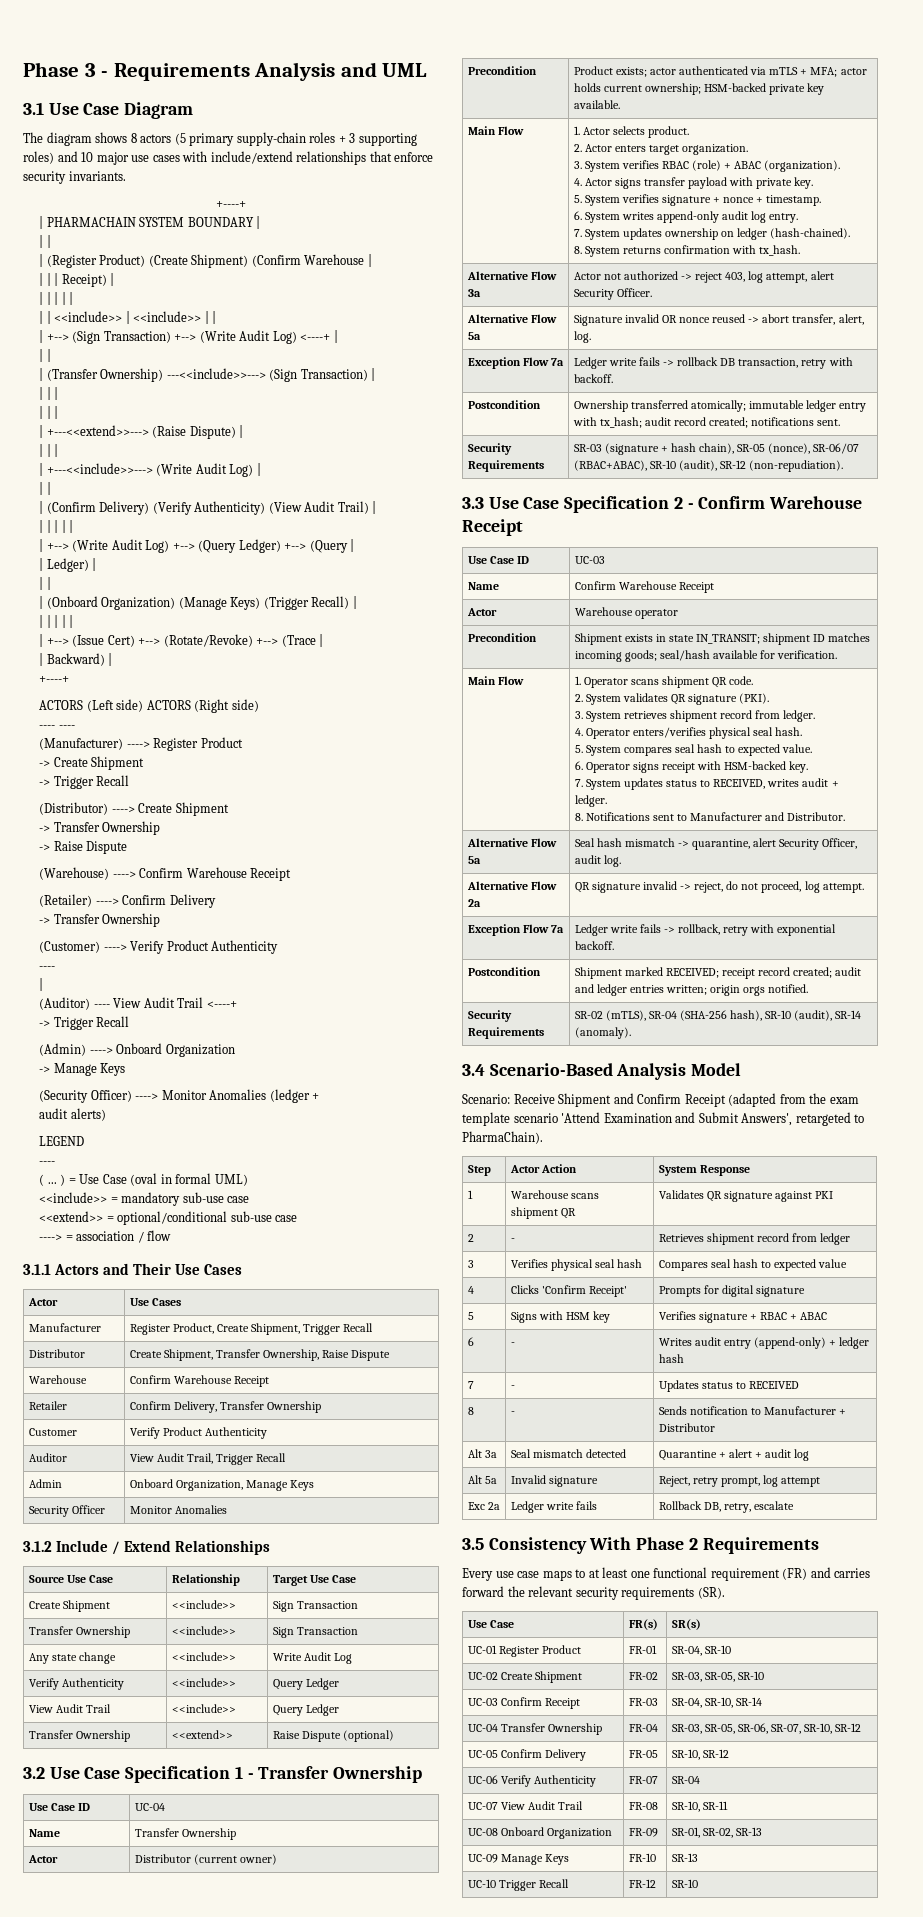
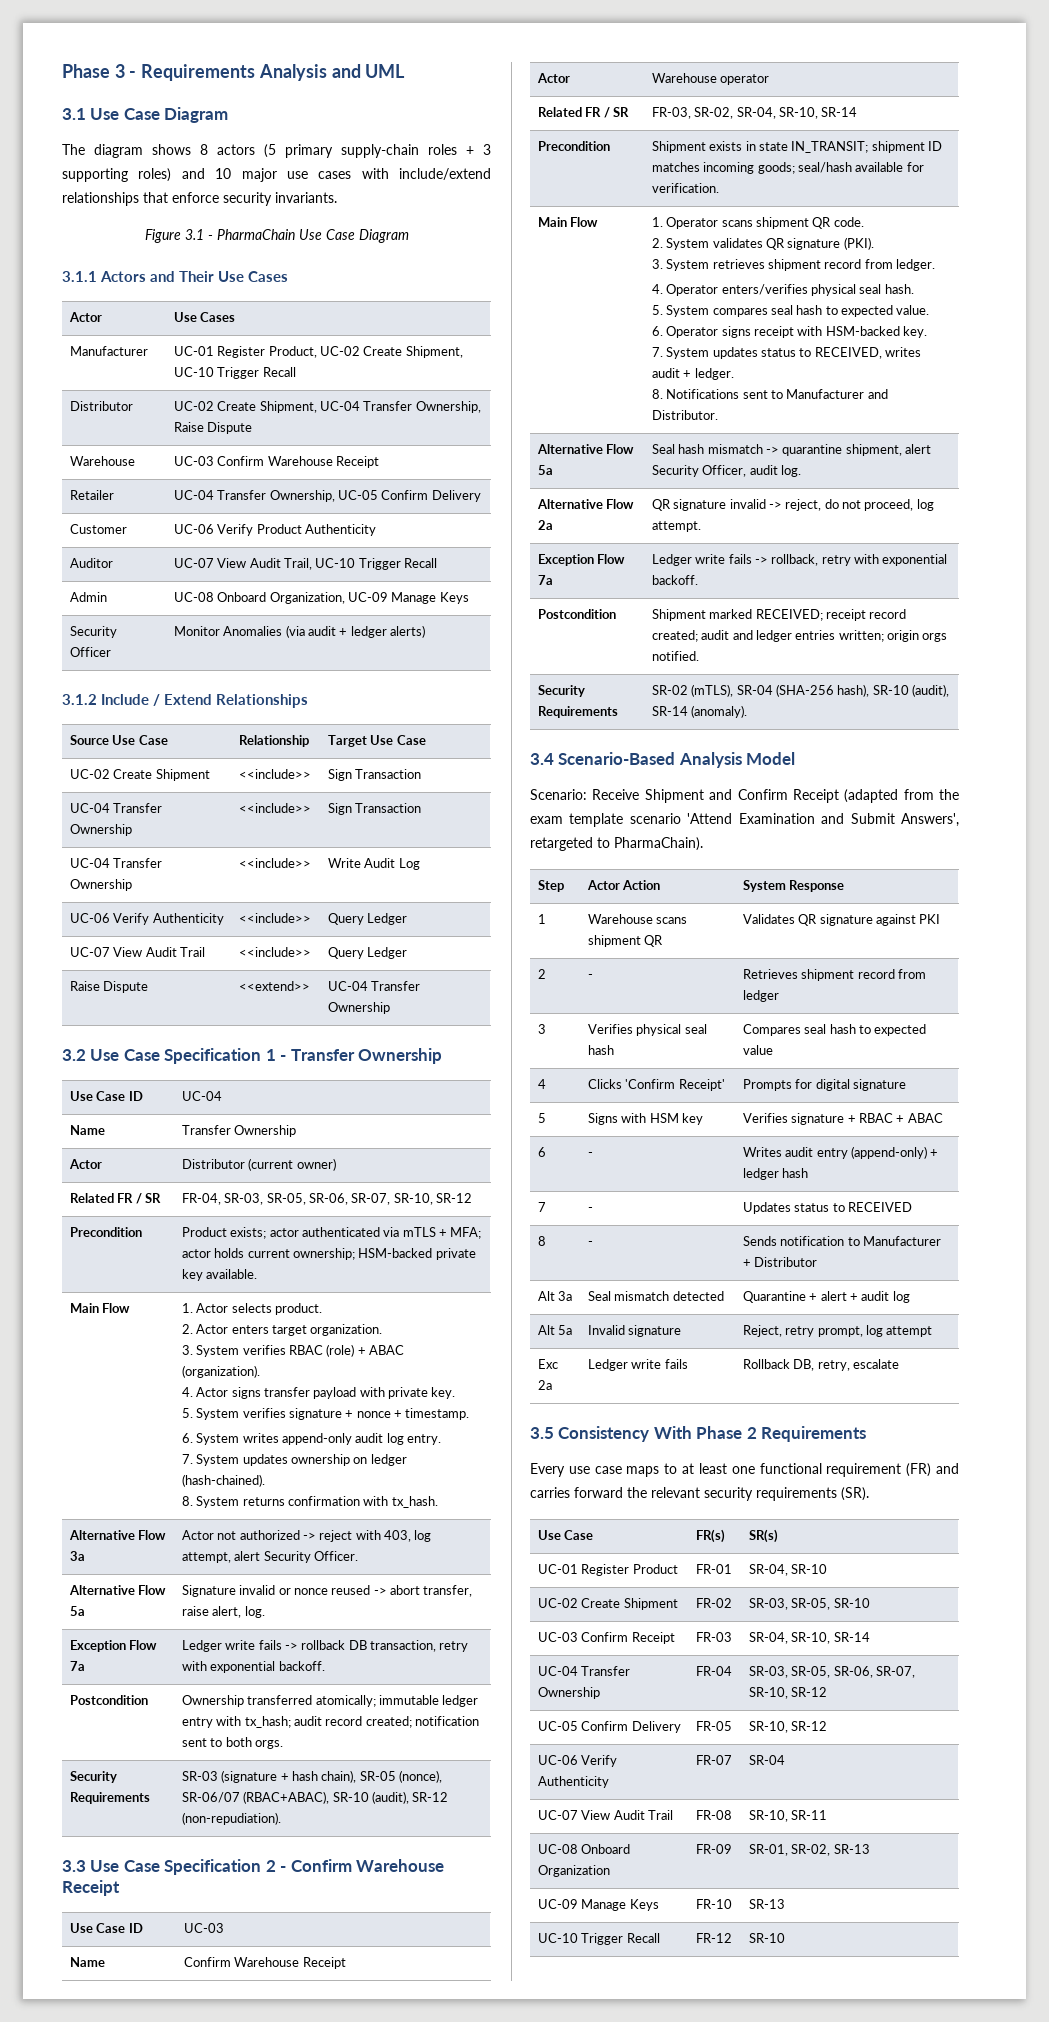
  The diagram shows 8 actors (5 primary supply-chain roles + 3 supporting roles) and 10 major use cases with include/extend relationships that enforce security invariants.
- +----+
- | PHARMACHAIN SYSTEM BOUNDARY |
- | |
- | (Register Product) (Create Shipment) (Confirm Warehouse |
- | | | Receipt) |
- | | | | |
- | | <<include>> | <<include>> | |
- | +--> (Sign Transaction) +--> (Write Audit Log) <----+ |
- | |
- | (Transfer Ownership) ---<<include>>---> (Sign Transaction) |
- | | |
- | | |
- | +---<<extend>>---> (Raise Dispute) |
- | | |
- | +---<<include>>---> (Write Audit Log) |
- | |
- | (Confirm Delivery) (Verify Authenticity) (View Audit Trail) |
- | | | | |
- | +--> (Write Audit Log) +--> (Query Ledger) +--> (Query |
- | Ledger) |
- | |
- | (Onboard Organization) (Manage Keys) (Trigger Recall) |
- | | | | |
- | +--> (Issue Cert) +--> (Rotate/Revoke) +--> (Trace |
- | Backward) |
- +----+
- ACTORS (Left side) ACTORS (Right side)
- ---- ----
- (Manufacturer) ----> Register Product
- -> Create Shipment
- -> Trigger Recall
- (Distributor) ----> Create Shipment
- -> Transfer Ownership
- -> Raise Dispute
- (Warehouse) ----> Confirm Warehouse Receipt
- (Retailer) ----> Confirm Delivery
- -> Transfer Ownership
- (Customer) ----> Verify Product Authenticity
- ----
- |
- (Auditor) ---- View Audit Trail <----+
- -> Trigger Recall
- (Admin) ----> Onboard Organization
- -> Manage Keys
- (Security Officer) ----> Monitor Anomalies (ledger +
- audit alerts)
- LEGEND
- ----
- ( ... ) = Use Case (oval in formal UML)
- <<include>> = mandatory sub-use case
- <<extend>> = optional/conditional sub-use case
- ----> = association / flow
+ Figure 3.1 - PharmaChain Use Case Diagram
- Manufacturer | Register Product, Create Shipment, Trigger Recall
+ Manufacturer | UC-01 Register Product, UC-02 Create Shipment, UC-10 Trigger Recall
- Distributor | Create Shipment, Transfer Ownership, Raise Dispute
+ Distributor | UC-02 Create Shipment, UC-04 Transfer Ownership, Raise Dispute
- Warehouse | Confirm Warehouse Receipt
+ Warehouse | UC-03 Confirm Warehouse Receipt
- Retailer | Confirm Delivery, Transfer Ownership
+ Retailer | UC-04 Transfer Ownership, UC-05 Confirm Delivery
- Customer | Verify Product Authenticity
+ Customer | UC-06 Verify Product Authenticity
- Auditor | View Audit Trail, Trigger Recall
+ Auditor | UC-07 View Audit Trail, UC-10 Trigger Recall
- Admin | Onboard Organization, Manage Keys
+ Admin | UC-08 Onboard Organization, UC-09 Manage Keys
- Security Officer | Monitor Anomalies
+ Security Officer | Monitor Anomalies (via audit + ledger alerts)
- Create Shipment | <<include>> | Sign Transaction
+ UC-02 Create Shipment | <<include>> | Sign Transaction
- Transfer Ownership | <<include>> | Sign Transaction
+ UC-04 Transfer Ownership | <<include>> | Sign Transaction
- Any state change | <<include>> | Write Audit Log
+ UC-04 Transfer Ownership | <<include>> | Write Audit Log
- Verify Authenticity | <<include>> | Query Ledger
+ UC-06 Verify Authenticity | <<include>> | Query Ledger
- View Audit Trail | <<include>> | Query Ledger
+ UC-07 View Audit Trail | <<include>> | Query Ledger
- Transfer Ownership | <<extend>> | Raise Dispute (optional)
+ Raise Dispute | <<extend>> | UC-04 Transfer Ownership
+ Related FR / SR | FR-04, SR-03, SR-05, SR-06, SR-07, SR-10, SR-12
- Alternative Flow 3a | Actor not authorized -> reject 403, log attempt, alert Security Officer.
+ Alternative Flow 3a | Actor not authorized -> reject with 403, log attempt, alert Security Officer.
- Alternative Flow 5a | Signature invalid OR nonce reused -> abort transfer, alert, log.
+ Alternative Flow 5a | Signature invalid or nonce reused -> abort transfer, raise alert, log.
- Exception Flow 7a | Ledger write fails -> rollback DB transaction, retry with backoff.
+ Exception Flow 7a | Ledger write fails -> rollback DB transaction, retry with exponential backoff.
- Postcondition | Ownership transferred atomically; immutable ledger entry with tx_hash; audit record created; notifications sent.
+ Postcondition | Ownership transferred atomically; immutable ledger entry with tx_hash; audit record created; notification sent to both orgs.
+ Related FR / SR | FR-03, SR-02, SR-04, SR-10, SR-14
- Alternative Flow 5a | Seal hash mismatch -> quarantine, alert Security Officer, audit log.
+ Alternative Flow 5a | Seal hash mismatch -> quarantine shipment, alert Security Officer, audit log.

